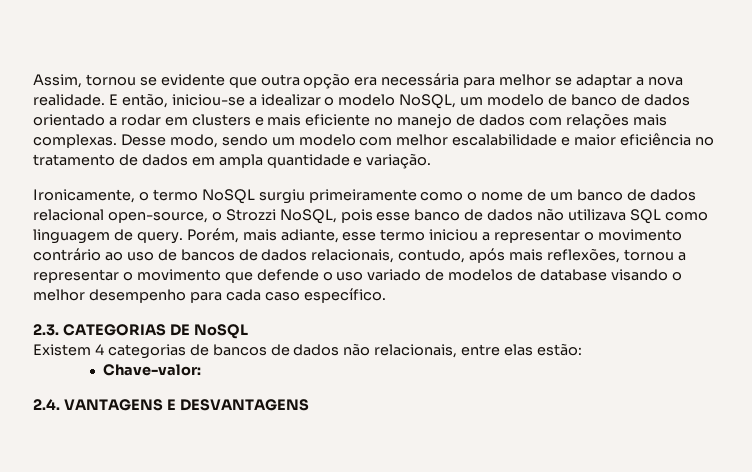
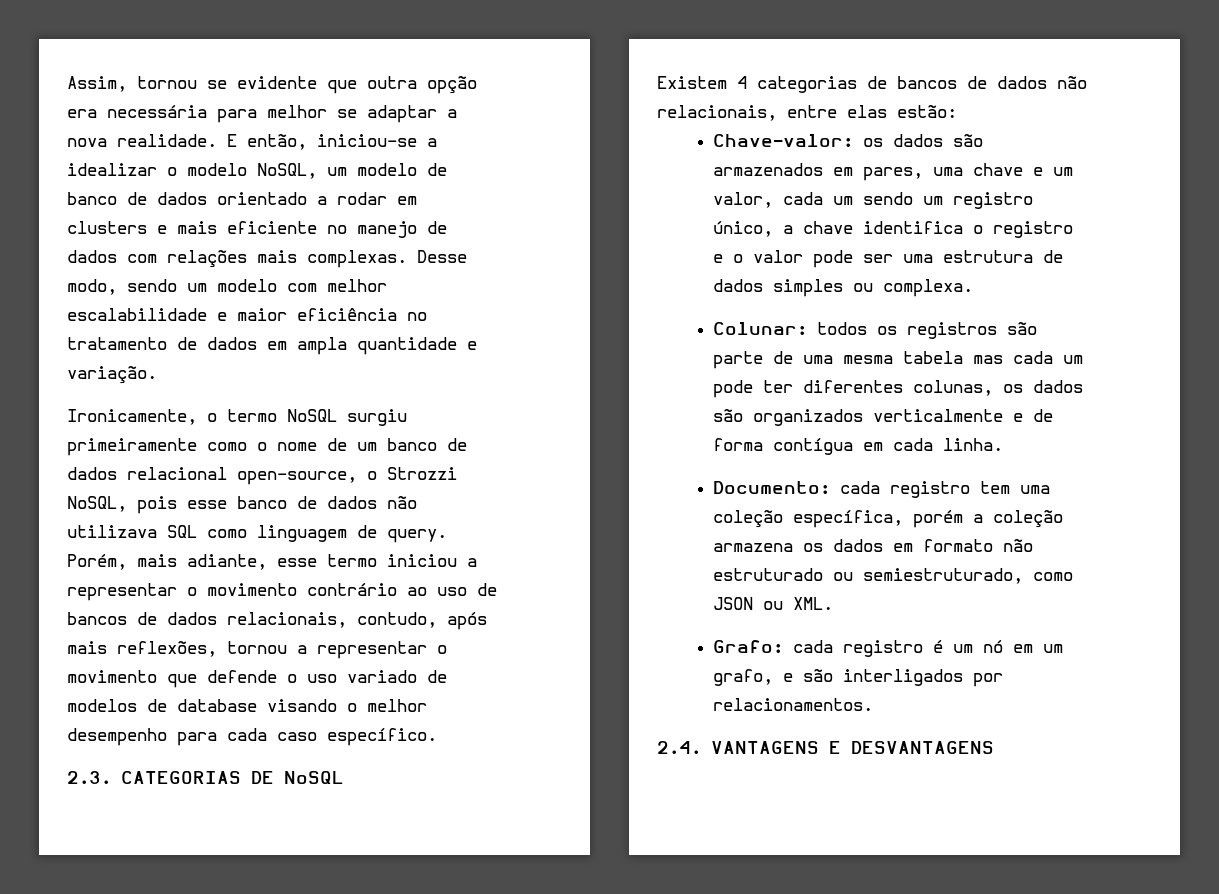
- Chave-valor:
+ Chave-valor: os dados são armazenados em pares, uma chave e um valor, cada um sendo um registro único, a chave identifica o registro e o valor pode ser uma estrutura de dados simples ou complexa.
+ Colunar: todos os registros são parte de uma mesma tabela mas cada um pode ter diferentes colunas, os dados são organizados verticalmente e de forma contígua em cada linha.
+ Documento: cada registro tem uma coleção específica, porém a coleção armazena os dados em formato não estruturado ou semiestruturado, como JSON ou XML.
+ Grafo: cada registro é um nó em um grafo, e são interligados por relacionamentos.

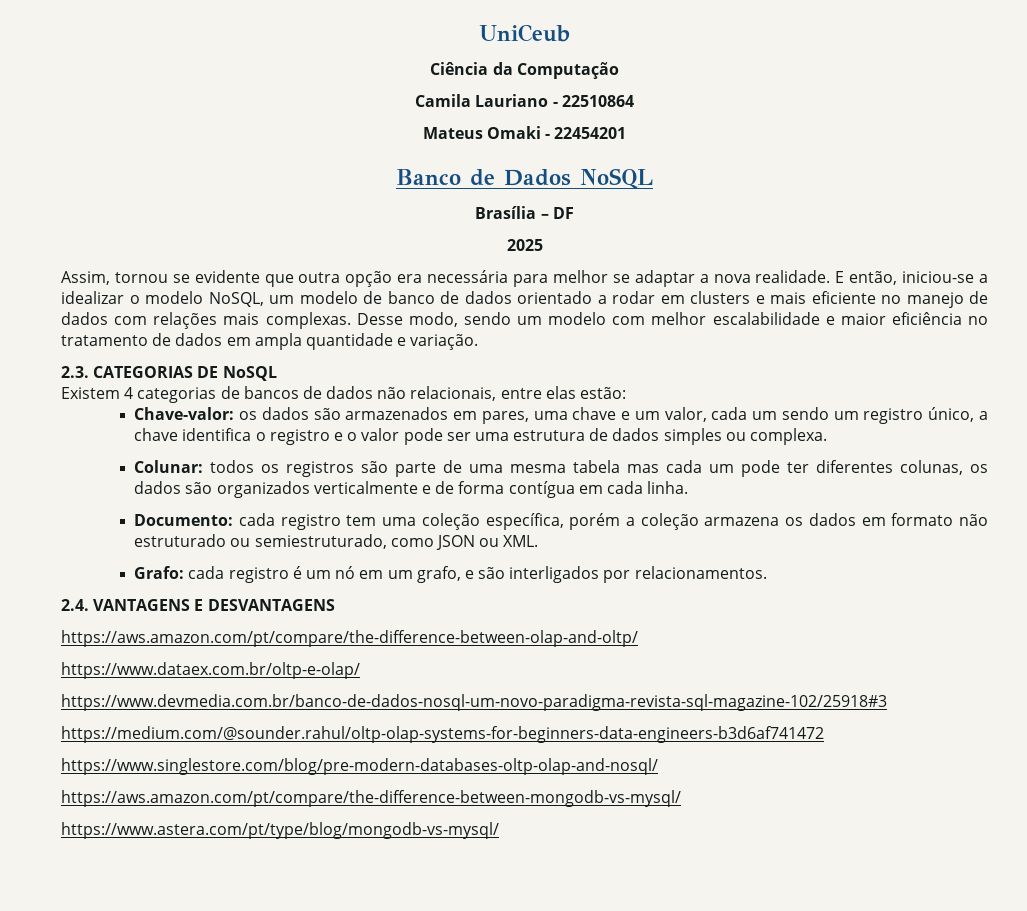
+ UniCeub
+ Ciência da Computação
+ Camila Lauriano - 22510864
+ Mateus Omaki - 22454201
+ Banco de Dados NoSQL
+ Brasília – DF
+ 2025
- Ironicamente, o termo NoSQL surgiu primeiramente como o nome de um banco de dados relacional open-source, o Strozzi NoSQL, pois esse banco de dados não utilizava SQL como linguagem de query. Porém, mais adiante, esse termo iniciou a representar o movimento contrário ao uso de bancos de dados relacionais, contudo, após mais reflexões, tornou a representar o movimento que defende o uso variado de modelos de database visando o melhor desempenho para cada caso específico.
+ https://aws.amazon.com/pt/compare/the-difference-between-olap-and-oltp/
+ https://www.dataex.com.br/oltp-e-olap/
+ https://www.devmedia.com.br/banco-de-dados-nosql-um-novo-paradigma-revista-sql-magazine-102/25918#3
+ https://medium.com/@sounder.rahul/oltp-olap-systems-for-beginners-data-engineers-b3d6af741472
+ https://www.singlestore.com/blog/pre-modern-databases-oltp-olap-and-nosql/
+ https://aws.amazon.com/pt/compare/the-difference-between-mongodb-vs-mysql/
+ https://www.astera.com/pt/type/blog/mongodb-vs-mysql/

